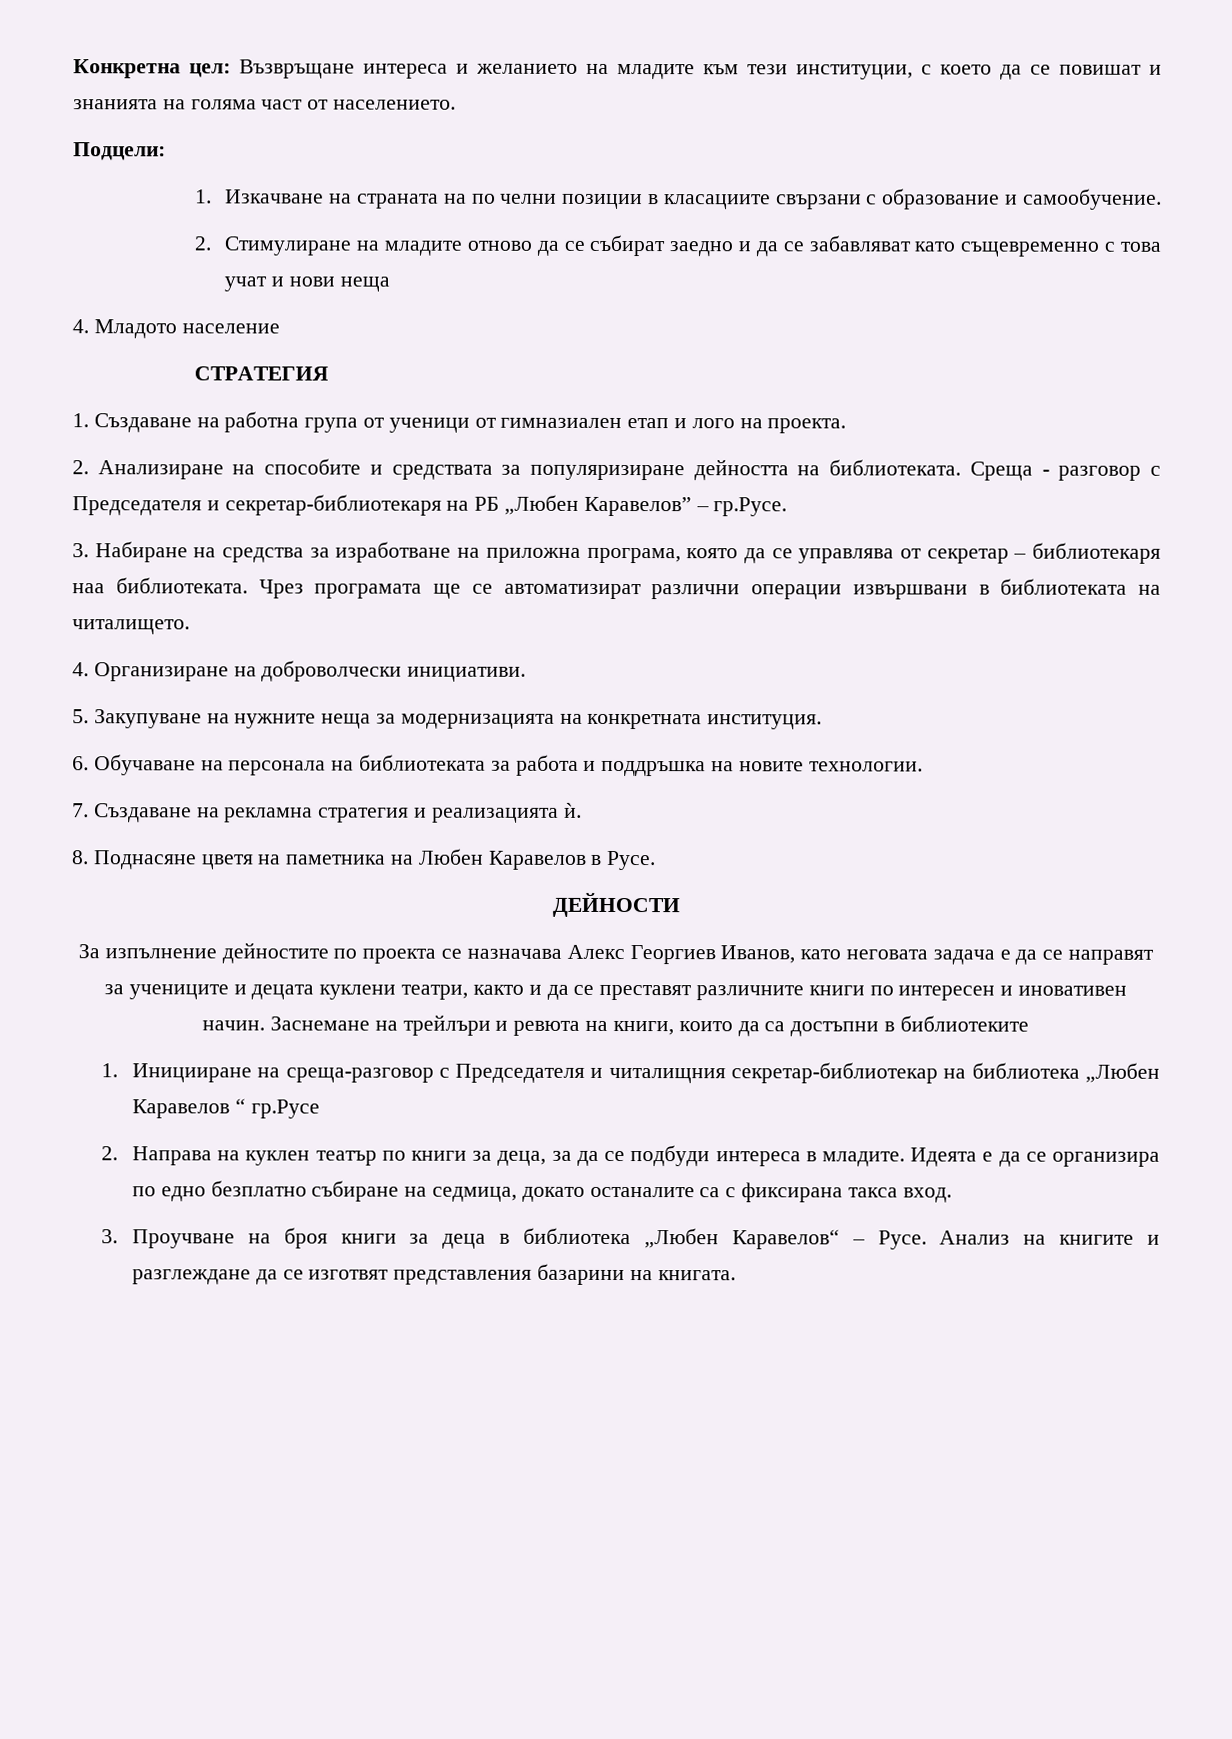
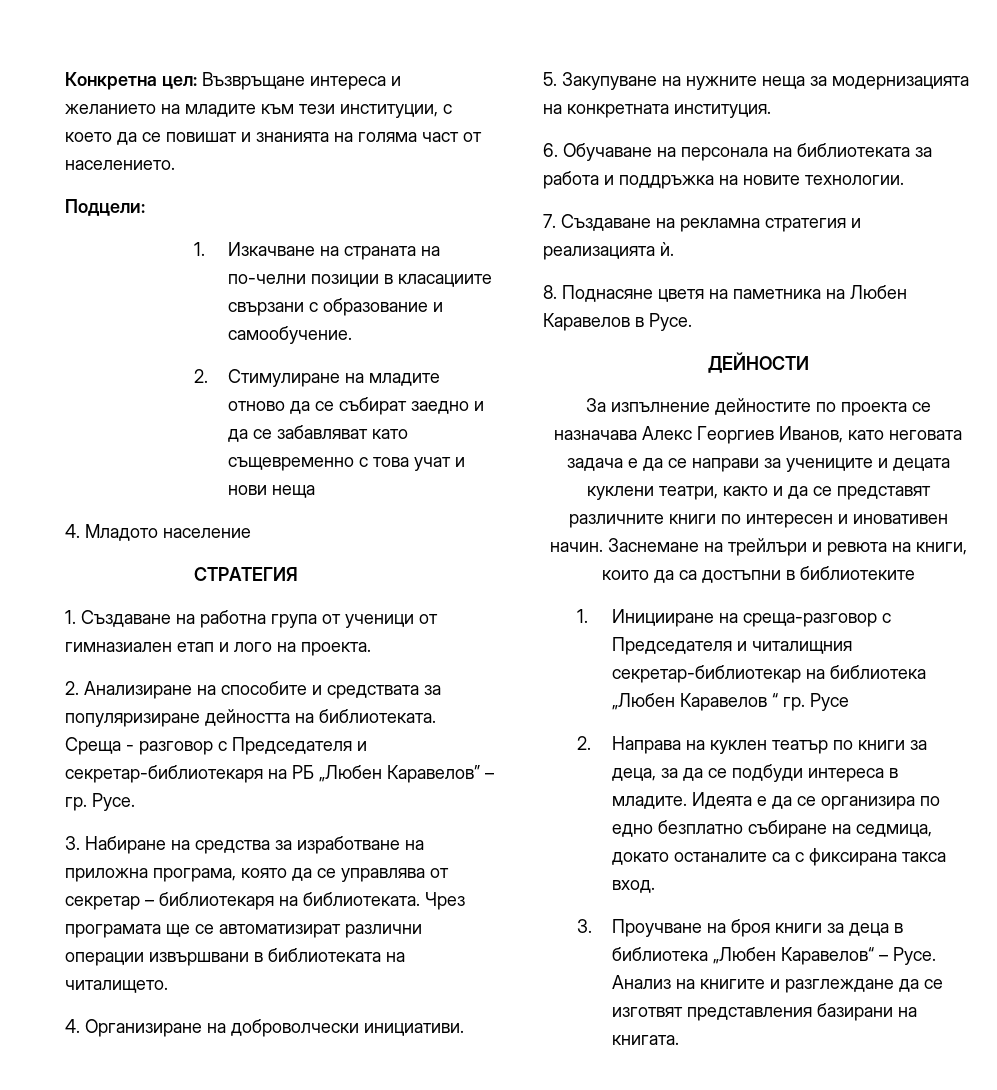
- 1. Изкачване на страната на по челни позиции в класациите свързани с образование и самообучение.
+ 1. Изкачване на страната на по-челни позиции в класациите свързани с образование и самообучение.
- Среща - разговор с Председателя и секретар-библиотекаря на РБ „Любен Каравелов” – гр.Русе.
+ Среща - разговор с Председателя и секретар-библиотекаря на РБ „Любен Каравелов” – гр. Русе.
- 3. Набиране на средства за изработване на приложна програма, която да се управлява от секретар – библиотекаря наа библиотеката.
+ 3. Набиране на средства за изработване на приложна програма, която да се управлява от секретар – библиотекаря на библиотеката.
- 6. Обучаване на персонала на библиотеката за работа и поддръшка на новите технологии.
+ 6. Обучаване на персонала на библиотеката за работа и поддръжка на новите технологии.
- За изпълнение дейностите по проекта се назначава Алекс Георгиев Иванов, като неговата задача е да се направят за учениците и децата куклени театри, както и да се преставят различните книги по интересен и иновативен начин.
+ За изпълнение дейностите по проекта се назначава Алекс Георгиев Иванов, като неговата задача е да се направи за учениците и децата куклени театри, както и да се представят различните книги по интересен и иновативен начин.
- 1. Иницииране на среща-разговор с Председателя и читалищния секретар-библиотекар на библиотека „Любен Каравелов “ гр.Русе
+ 1. Иницииране на среща-разговор с Председателя и читалищния секретар-библиотекар на библиотека „Любен Каравелов “ гр. Русе
- Анализ на книгите и разглеждане да се изготвят представления базарини на книгата.
+ Анализ на книгите и разглеждане да се изготвят представления базирани на книгата.

